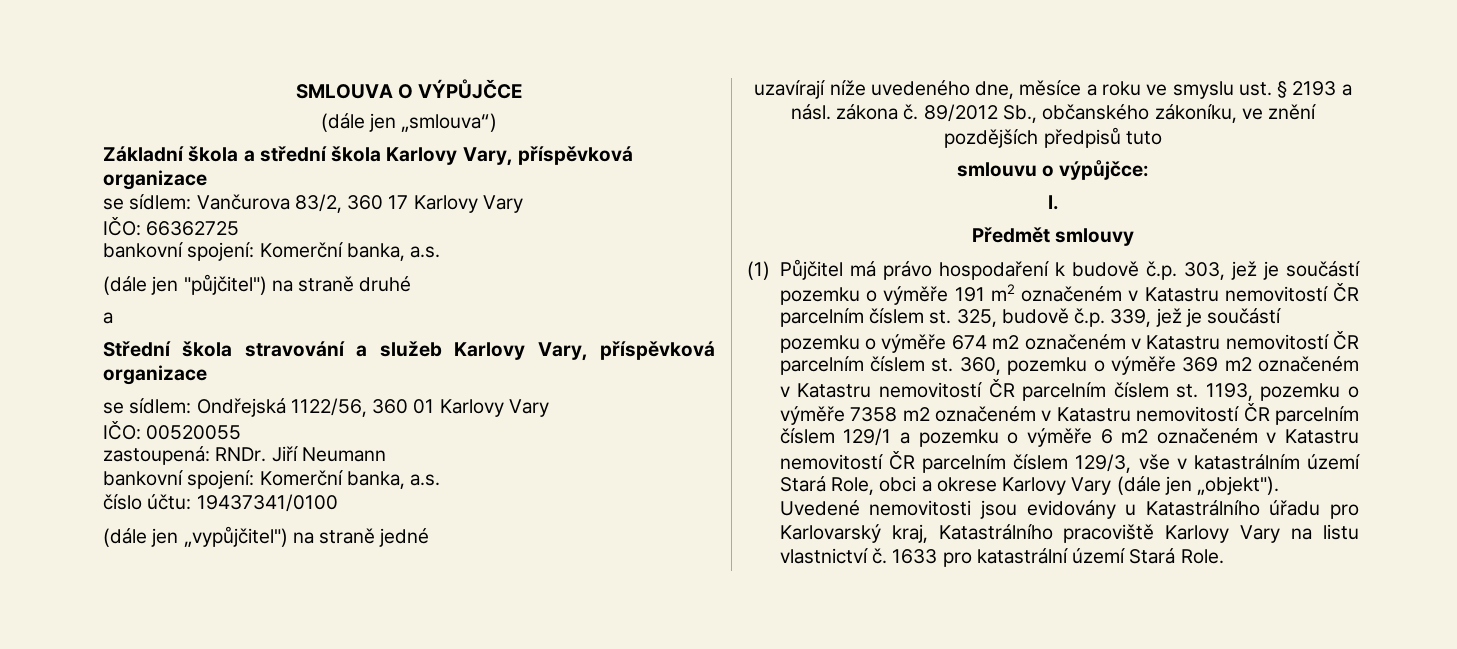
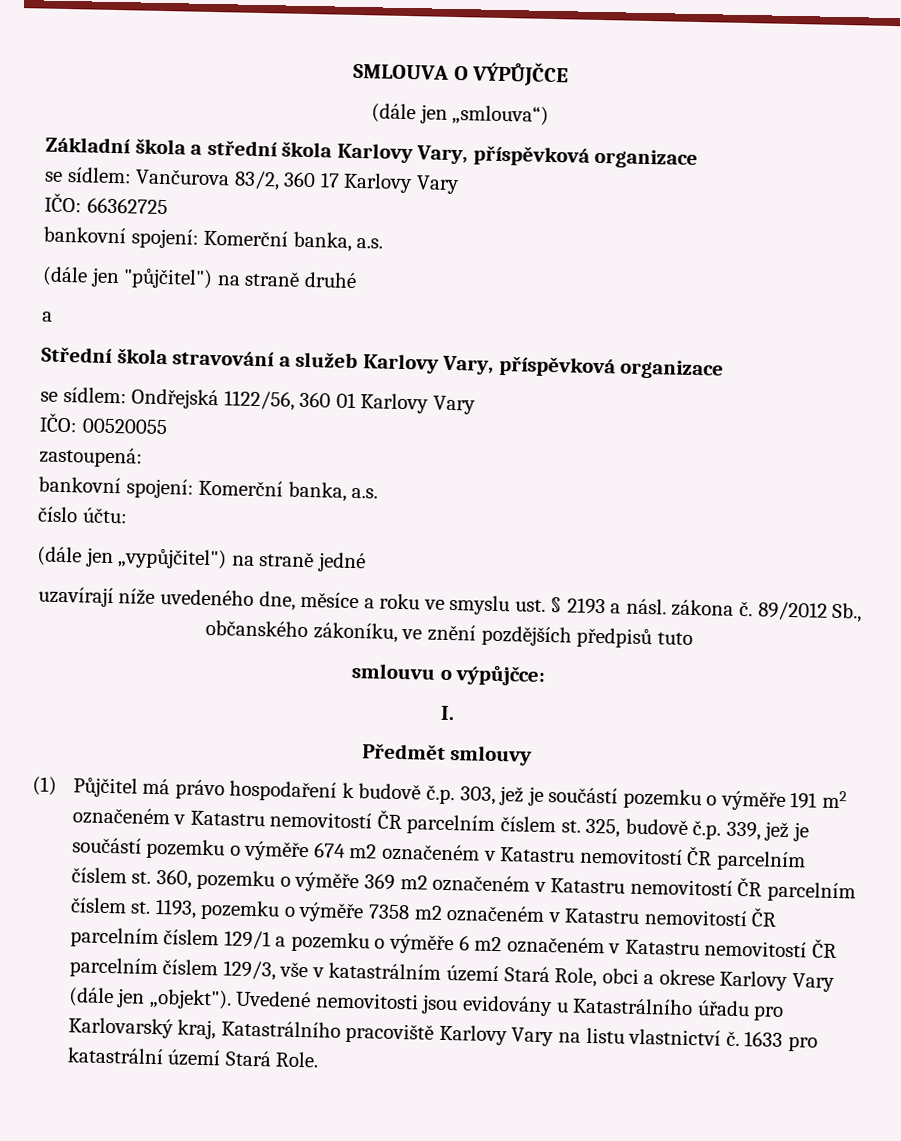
- zastoupená: RNDr. Jiří Neumann
+ zastoupená:
- číslo účtu: 19437341/0100
+ číslo účtu:

